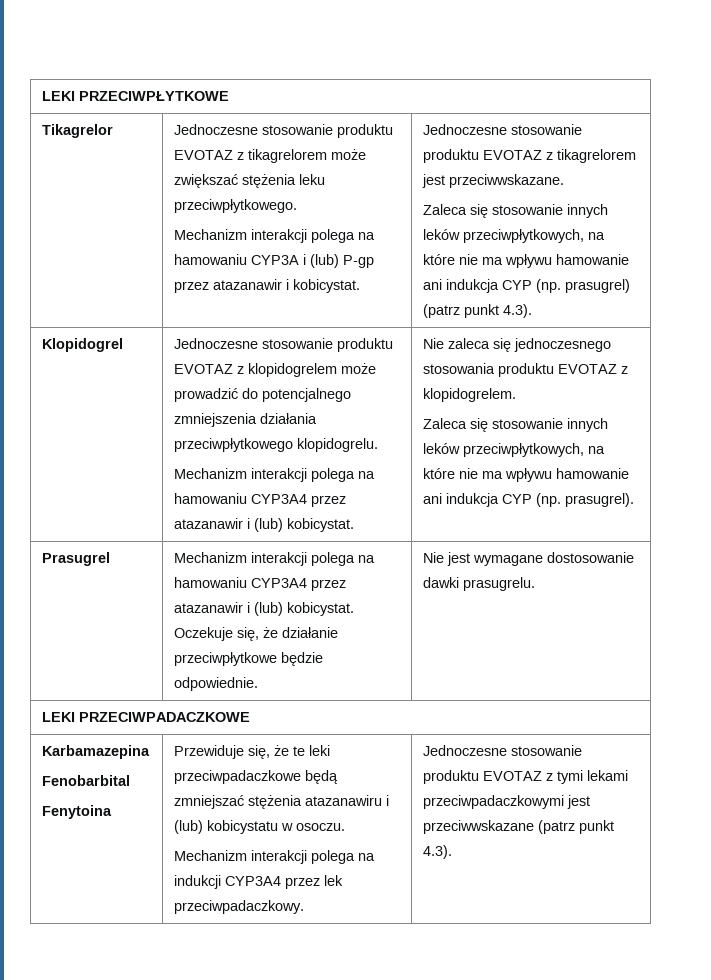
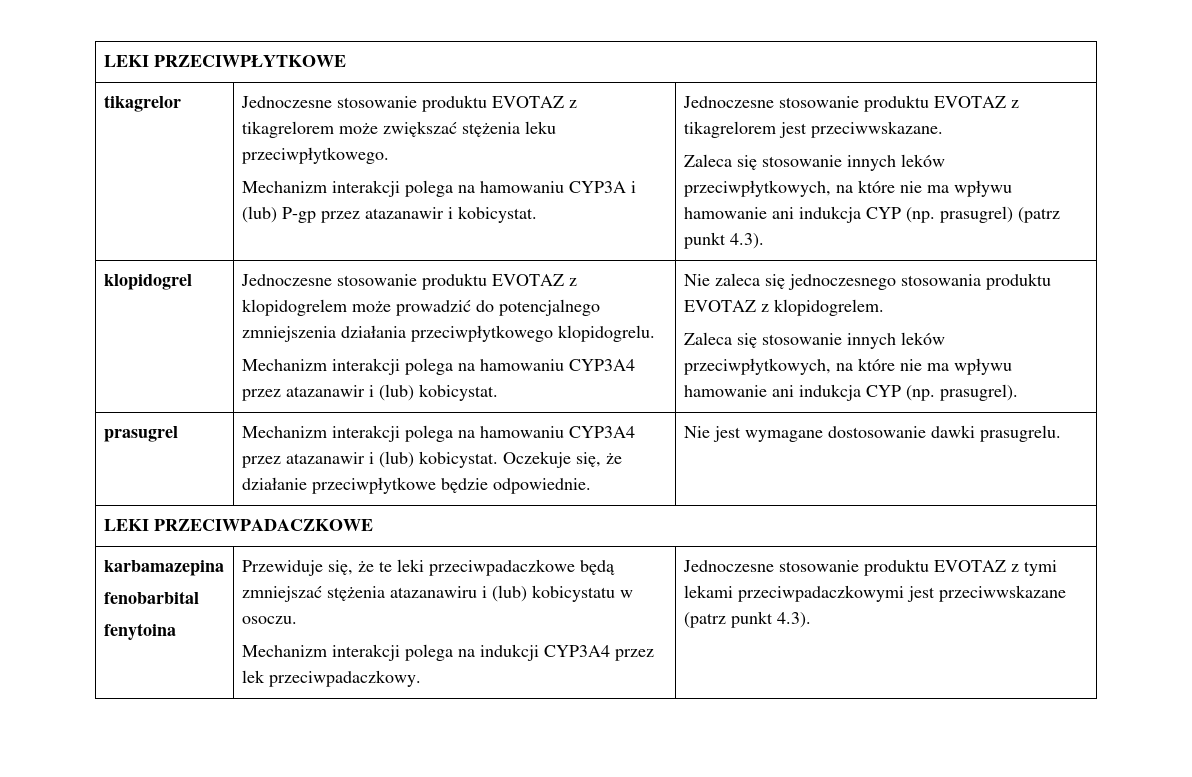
- Tikagrelor
+ tikagrelor
- Klopidogrel
+ klopidogrel
- Prasugrel | Mechanizm interakcji polega na hamowaniu CYP3A4 przez atazanawir i (lub) kobicystat. Oczekuje się, że działanie przeciwpłytkowe będzie odpowiednie. | Nie jest wymagane dostosowanie dawki prasugrelu.
+ prasugrel | Mechanizm interakcji polega na hamowaniu CYP3A4 przez atazanawir i (lub) kobicystat. Oczekuje się, że działanie przeciwpłytkowe będzie odpowiednie. | Nie jest wymagane dostosowanie dawki prasugrelu.
- Karbamazepina
- Fenobarbital
- Fenytoina | Przewiduje się, że te leki przeciwpadaczkowe będą zmniejszać stężenia atazanawiru i (lub) kobicystatu w osoczu.
+ karbamazepina
+ fenobarbital
+ fenytoina | Przewiduje się, że te leki przeciwpadaczkowe będą zmniejszać stężenia atazanawiru i (lub) kobicystatu w osoczu.

